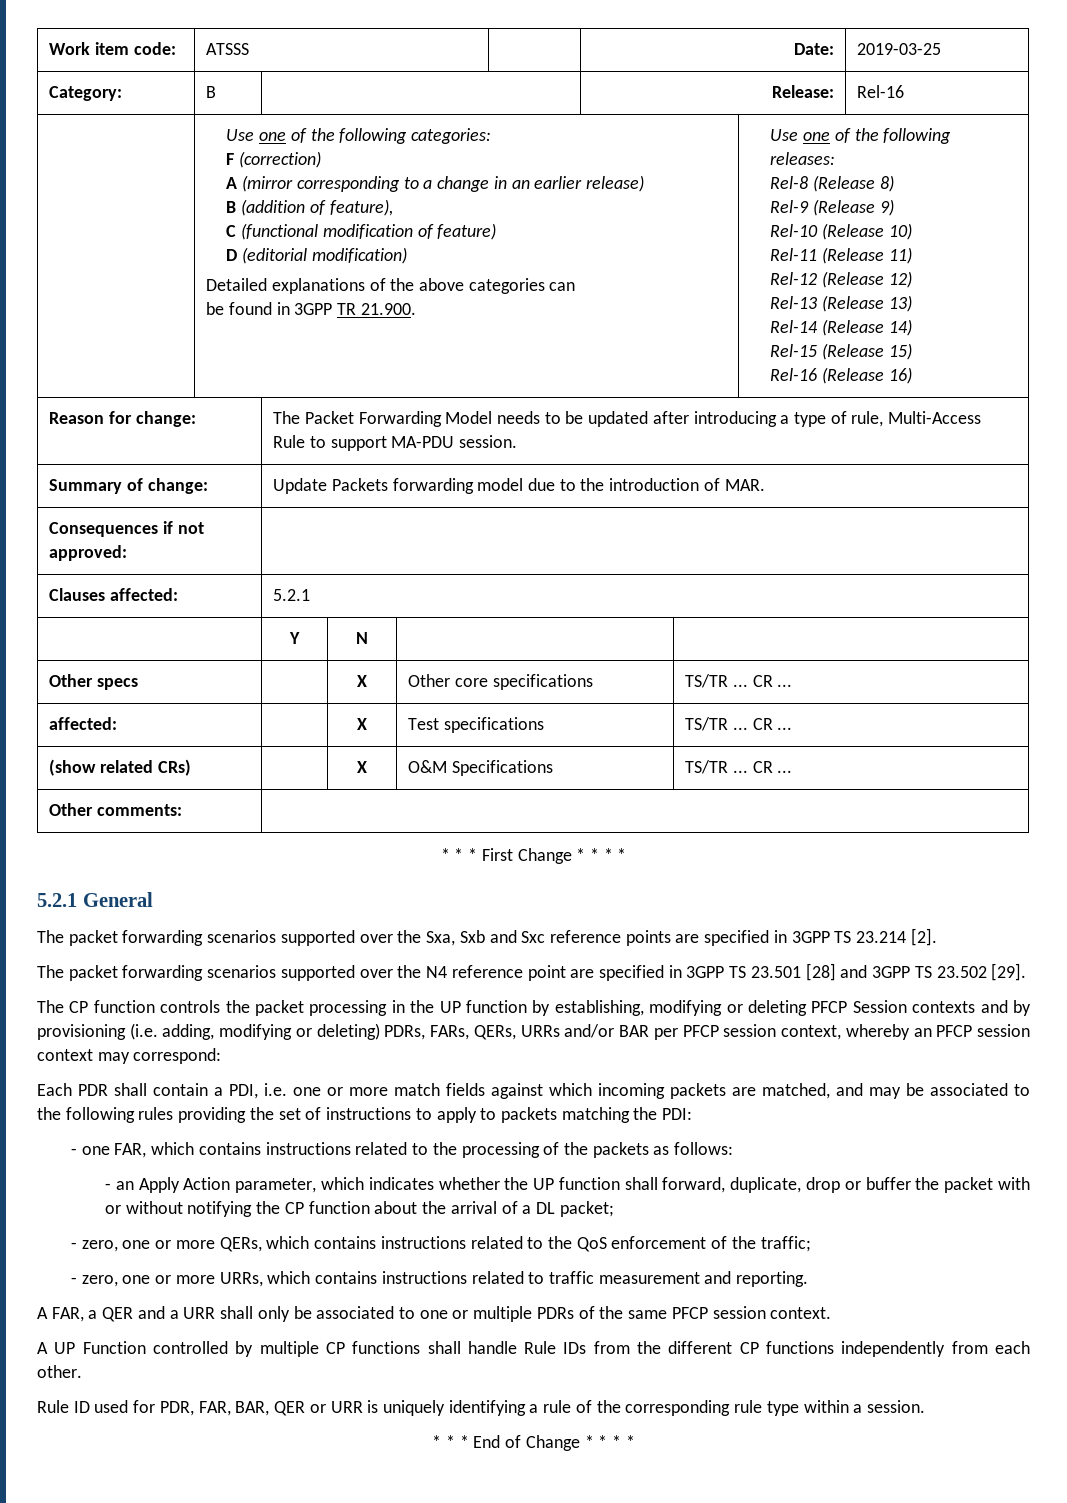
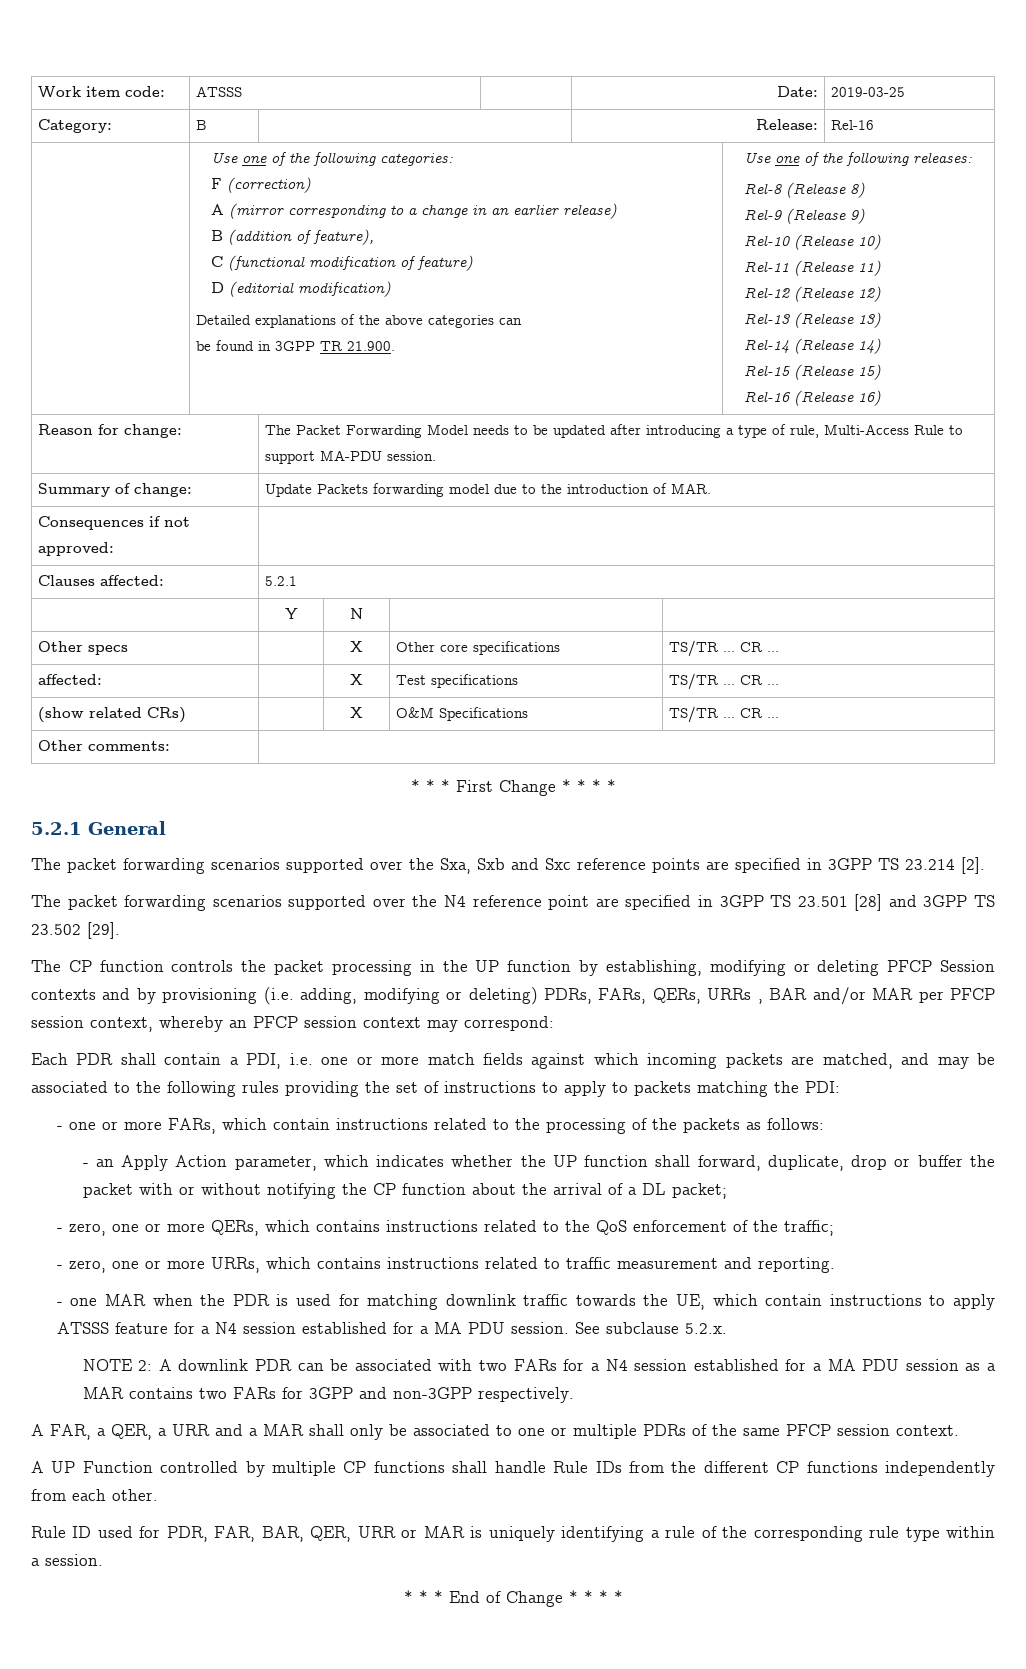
- The CP function controls the packet processing in the UP function by establishing, modifying or deleting PFCP Session contexts and by provisioning (i.e. adding, modifying or deleting) PDRs, FARs, QERs, URRs and/or BAR per PFCP session context, whereby an PFCP session context may correspond:
+ The CP function controls the packet processing in the UP function by establishing, modifying or deleting PFCP Session contexts and by provisioning (i.e. adding, modifying or deleting) PDRs, FARs, QERs, URRs , BAR and/or MAR per PFCP session context, whereby an PFCP session context may correspond:
- - one FAR, which contains instructions related to the processing of the packets as follows:
+ - one or more FARs, which contain instructions related to the processing of the packets as follows:
+ - one MAR when the PDR is used for matching downlink traffic towards the UE, which contain instructions to apply ATSSS feature for a N4 session established for a MA PDU session. See subclause 5.2.x.
+ NOTE 2: A downlink PDR can be associated with two FARs for a N4 session established for a MA PDU session as a MAR contains two FARs for 3GPP and non-3GPP respectively.
- A FAR, a QER and a URR shall only be associated to one or multiple PDRs of the same PFCP session context.
+ A FAR, a QER, a URR and a MAR shall only be associated to one or multiple PDRs of the same PFCP session context.
- Rule ID used for PDR, FAR, BAR, QER or URR is uniquely identifying a rule of the corresponding rule type within a session.
+ Rule ID used for PDR, FAR, BAR, QER, URR or MAR is uniquely identifying a rule of the corresponding rule type within a session.

